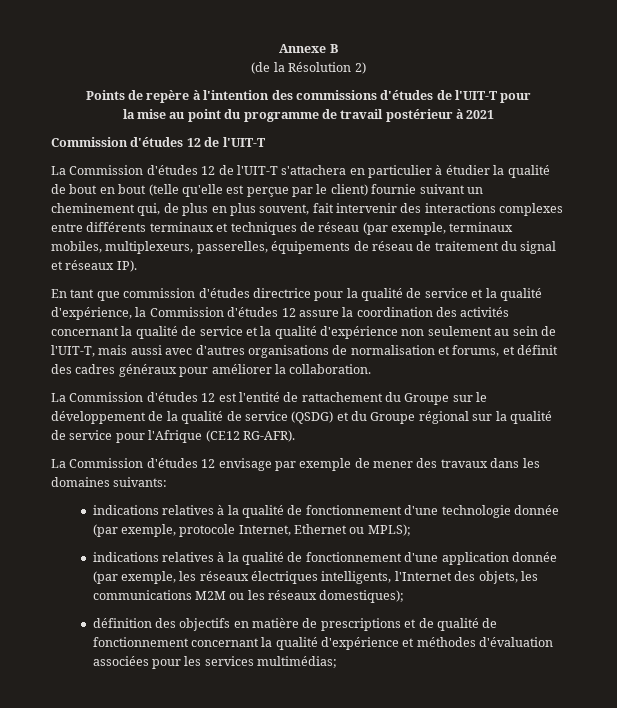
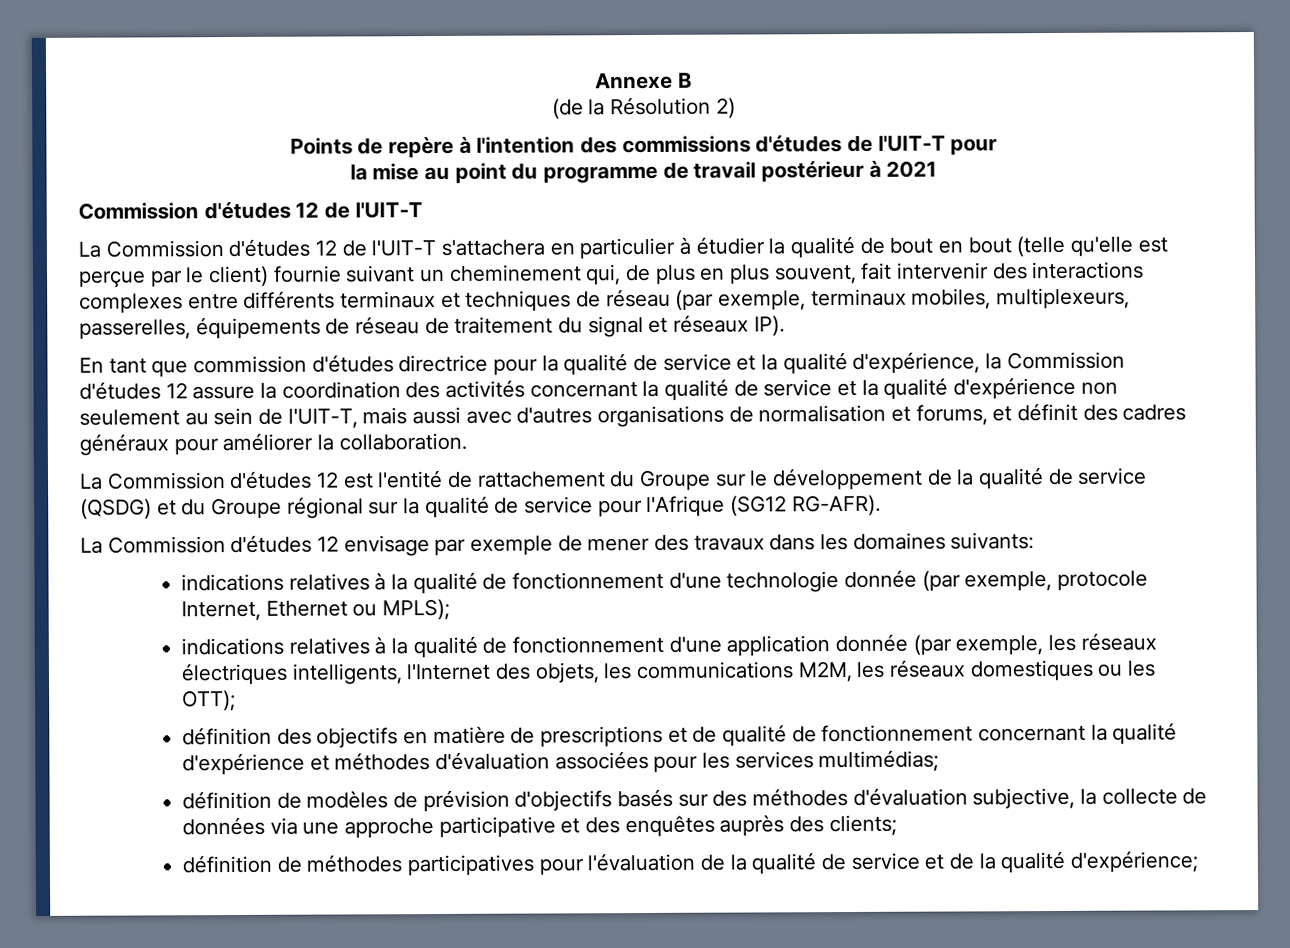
- La Commission d'études 12 est l'entité de rattachement du Groupe sur le développement de la qualité de service (QSDG) et du Groupe régional sur la qualité de service pour l'Afrique (CE12 RG-AFR).
+ La Commission d'études 12 est l'entité de rattachement du Groupe sur le développement de la qualité de service (QSDG) et du Groupe régional sur la qualité de service pour l'Afrique (SG12 RG-AFR).
- indications relatives à la qualité de fonctionnement d'une application donnée (par exemple, les réseaux électriques intelligents, l'Internet des objets, les communications M2M ou les réseaux domestiques);
+ indications relatives à la qualité de fonctionnement d'une application donnée (par exemple, les réseaux électriques intelligents, l'Internet des objets, les communications M2M, les réseaux domestiques ou les OTT);
+ définition de modèles de prévision d'objectifs basés sur des méthodes d'évaluation subjective, la collecte de données via une approche participative et des enquêtes auprès des clients;
+ définition de méthodes participatives pour l'évaluation de la qualité de service et de la qualité d'expérience;

